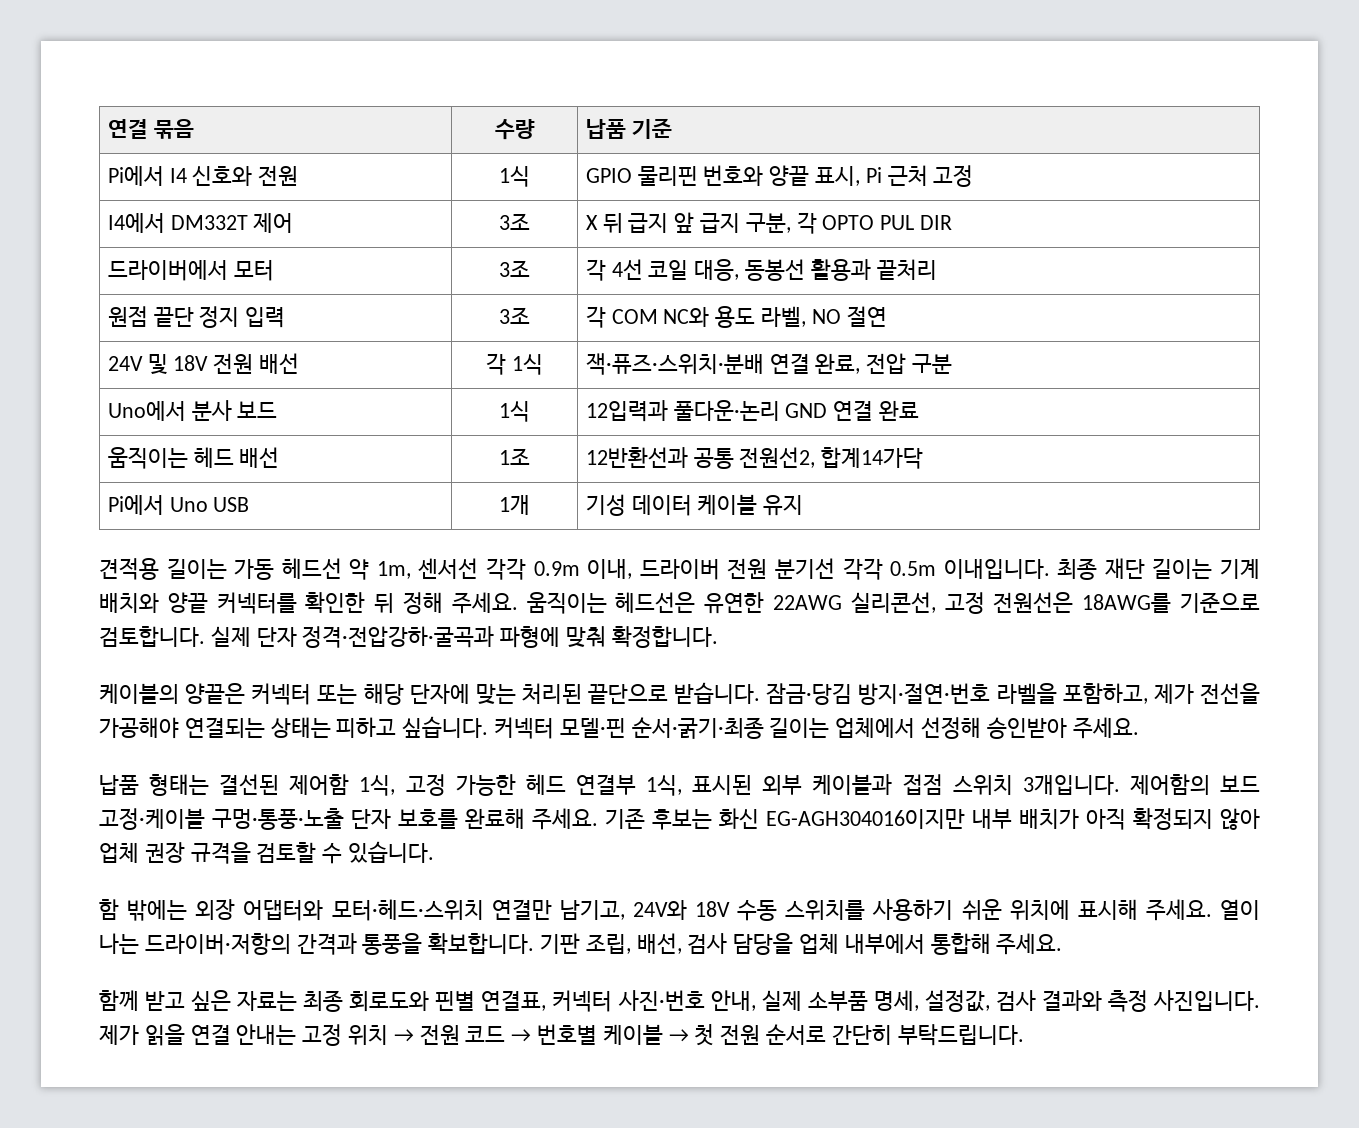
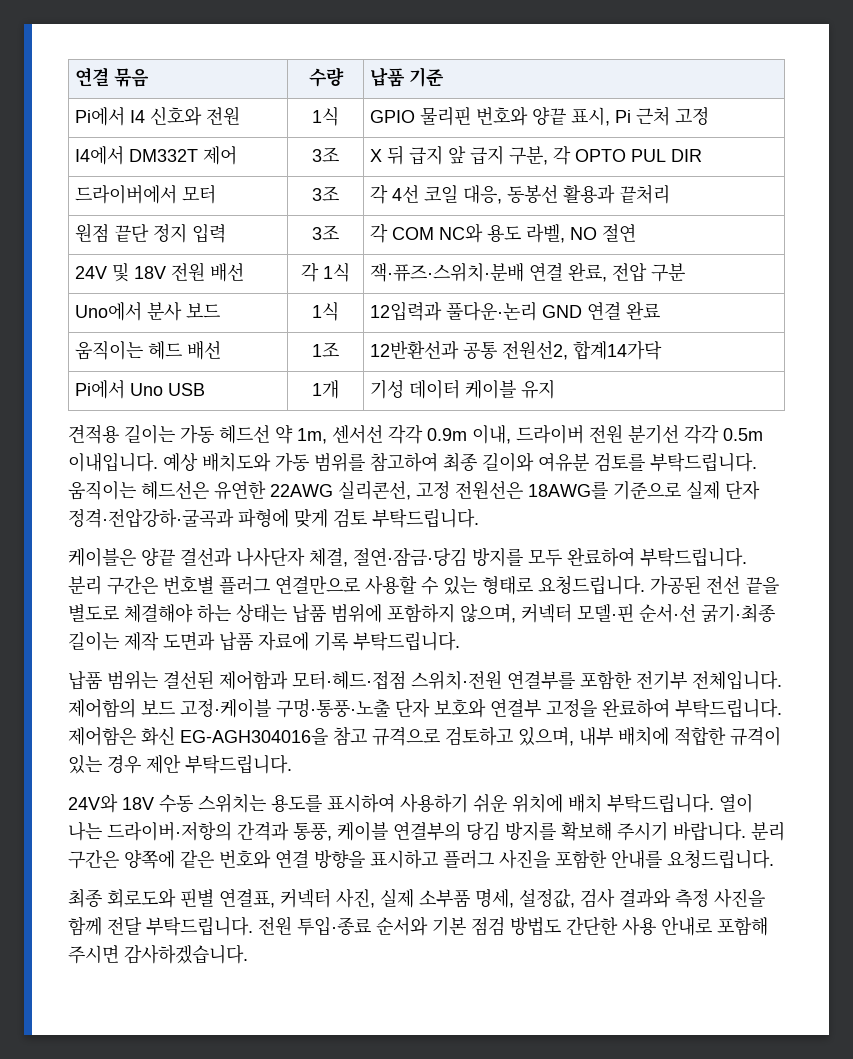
- 최종 재단 길이는 기계 배치와 양끝 커넥터를 확인한 뒤 정해 주세요.
+ 예상 배치도와 가동 범위를 참고하여 최종 길이와 여유분 검토를 부탁드립니다.
- 움직이는 헤드선은 유연한 22AWG 실리콘선, 고정 전원선은 18AWG를 기준으로 검토합니다. 실제 단자 정격·전압강하·굴곡과 파형에 맞춰 확정합니다.
- 케이블의 양끝은 커넥터 또는 해당 단자에 맞는 처리된 끝단으로 받습니다. 잠금·당김 방지·절연·번호 라벨을 포함하고, 제가 전선을 가공해야 연결되는 상태는 피하고 싶습니다. 커넥터 모델·핀 순서·굵기·최종 길이는 업체에서 선정해 승인받아 주세요.
- 납품 형태는 결선된 제어함 1식, 고정 가능한 헤드 연결부 1식, 표시된 외부 케이블과 접점 스위치 3개입니다.
+ 움직이는 헤드선은 유연한 22AWG 실리콘선, 고정 전원선은 18AWG를 기준으로 실제 단자 정격·전압강하·굴곡과 파형에 맞게 검토 부탁드립니다.
+ 케이블은 양끝 결선과 나사단자 체결, 절연·잠금·당김 방지를 모두 완료하여 부탁드립니다. 분리 구간은 번호별 플러그 연결만으로 사용할 수 있는 형태로 요청드립니다. 가공된 전선 끝을 별도로 체결해야 하는 상태는 납품 범위에 포함하지 않으며, 커넥터 모델·핀 순서·선 굵기·최종 길이는 제작 도면과 납품 자료에 기록 부탁드립니다.
+ 납품 범위는 결선된 제어함과 모터·헤드·접점 스위치·전원 연결부를 포함한 전기부 전체입니다.
- 제어함의 보드 고정·케이블 구멍·통풍·노출 단자 보호를 완료해 주세요. 기존 후보는 화신 EG-AGH304016이지만 내부 배치가 아직 확정되지 않아 업체 권장 규격을 검토할 수 있습니다.
- 함 밖에는 외장 어댑터와 모터·헤드·스위치 연결만 남기고, 24V와 18V 수동 스위치를 사용하기 쉬운 위치에 표시해 주세요.
+ 제어함의 보드 고정·케이블 구멍·통풍·노출 단자 보호와 연결부 고정을 완료하여 부탁드립니다. 제어함은 화신 EG-AGH304016을 참고 규격으로 검토하고 있으며, 내부 배치에 적합한 규격이 있는 경우 제안 부탁드립니다.
+ 24V와 18V 수동 스위치는 용도를 표시하여 사용하기 쉬운 위치에 배치 부탁드립니다.
- 열이 나는 드라이버·저항의 간격과 통풍을 확보합니다. 기판 조립, 배선, 검사 담당을 업체 내부에서 통합해 주세요.
- 함께 받고 싶은 자료는 최종 회로도와 핀별 연결표, 커넥터 사진·번호 안내, 실제 소부품 명세, 설정값, 검사 결과와 측정 사진입니다. 제가 읽을 연결 안내는 고정 위치 → 전원 코드 → 번호별 케이블 → 첫 전원 순서로 간단히 부탁드립니다.
+ 열이 나는 드라이버·저항의 간격과 통풍, 케이블 연결부의 당김 방지를 확보해 주시기 바랍니다. 분리 구간은 양쪽에 같은 번호와 연결 방향을 표시하고 플러그 사진을 포함한 안내를 요청드립니다.
+ 최종 회로도와 핀별 연결표, 커넥터 사진, 실제 소부품 명세, 설정값, 검사 결과와 측정 사진을 함께 전달 부탁드립니다. 전원 투입·종료 순서와 기본 점검 방법도 간단한 사용 안내로 포함해 주시면 감사하겠습니다.

